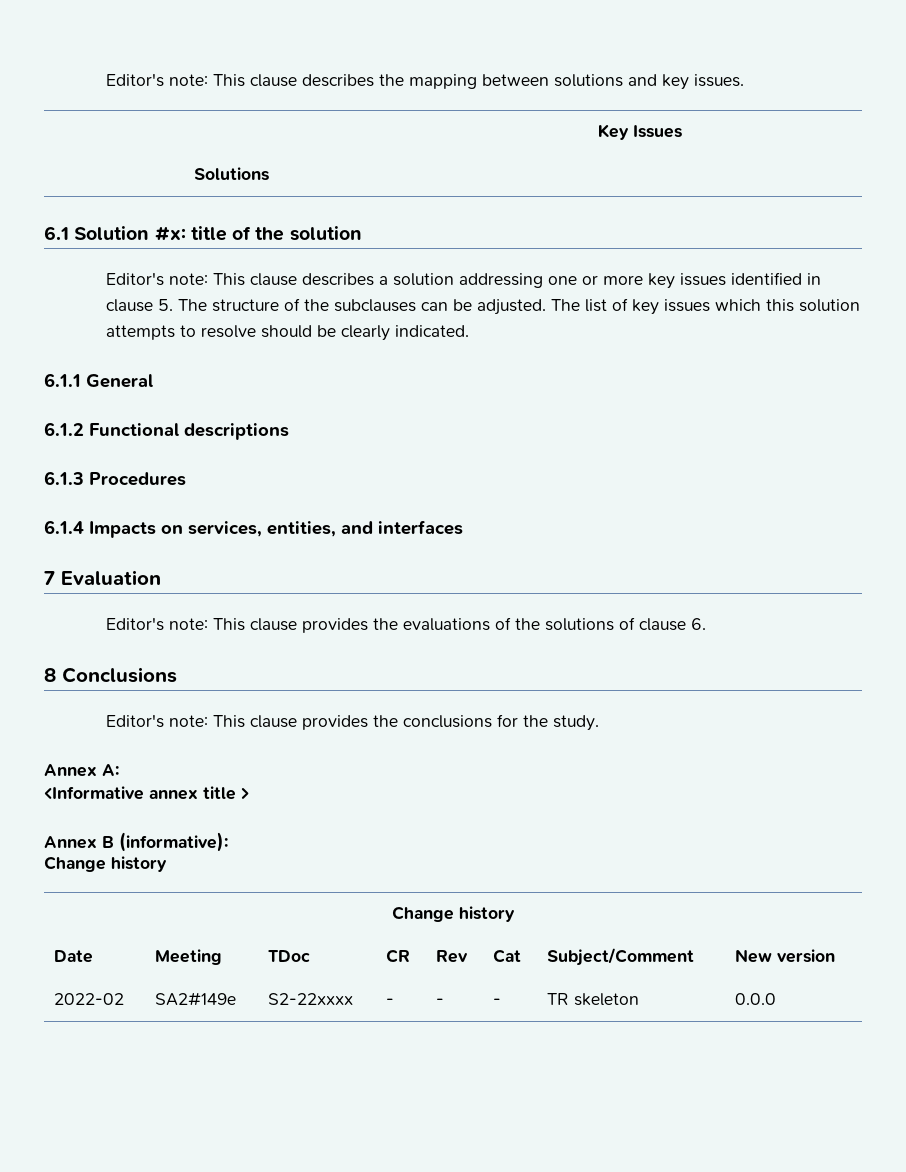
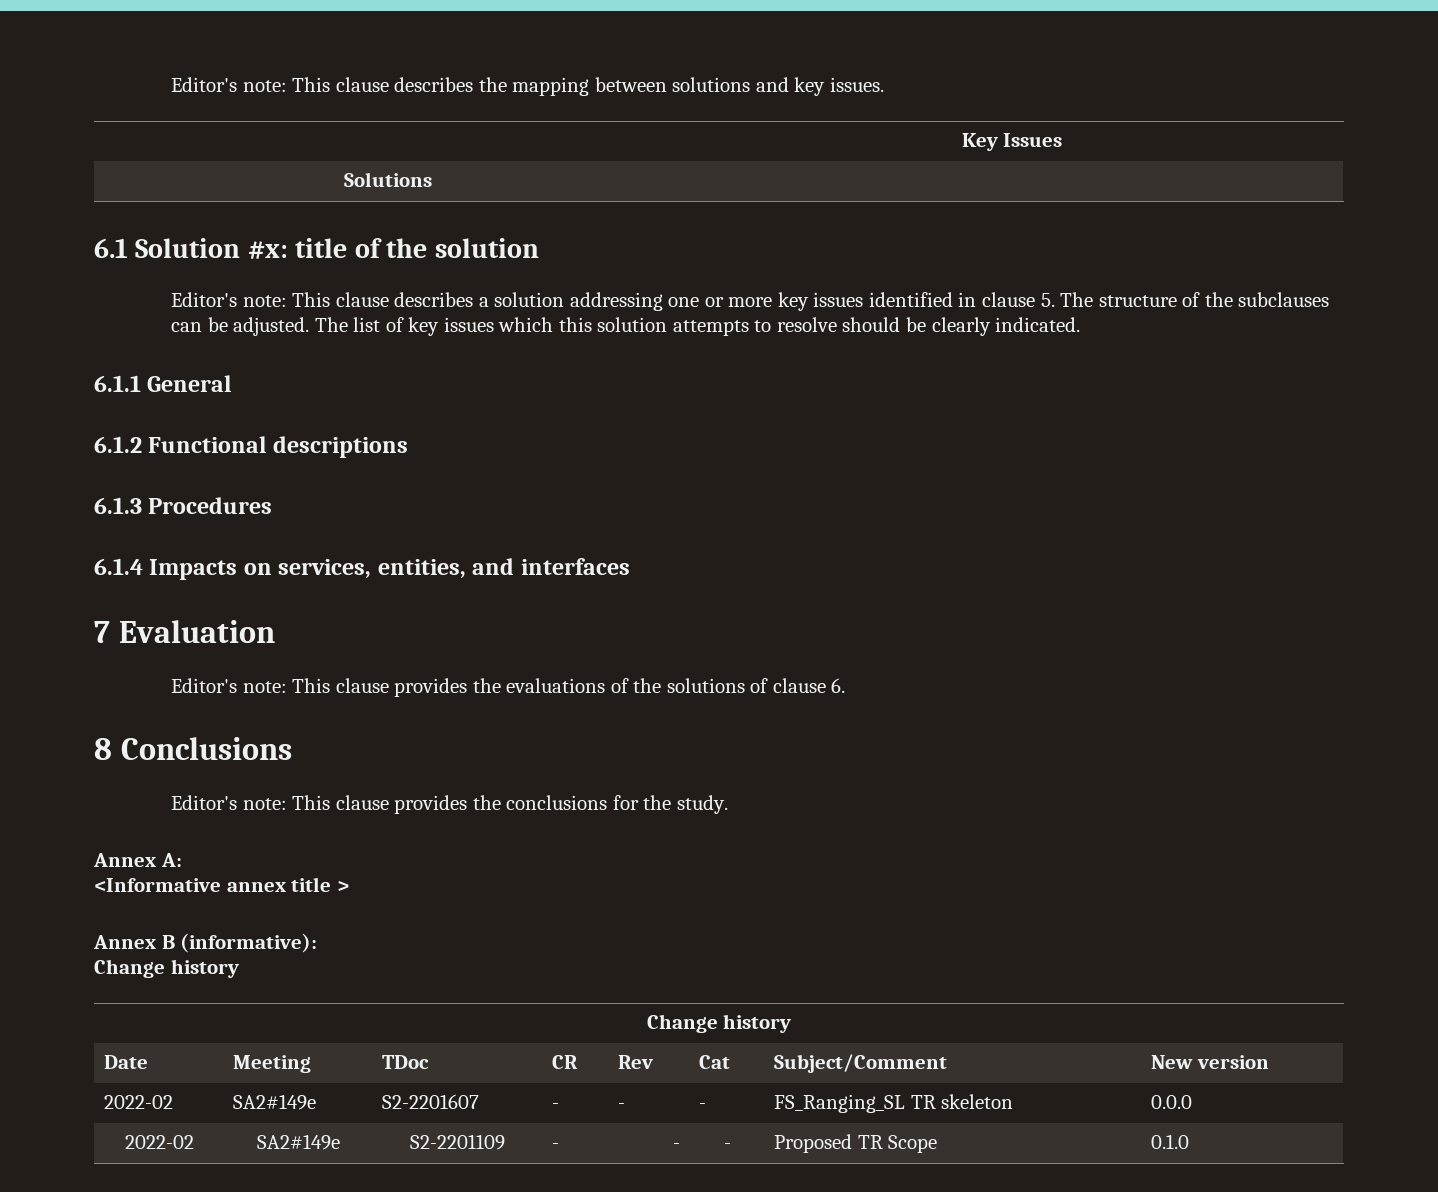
- 2022-02 | SA2#149e | S2-22xxxx | - | - | - | TR skeleton | 0.0.0
+ 2022-02 | SA2#149e | S2-2201607 | - | - | - | FS_Ranging_SL TR skeleton | 0.0.0
+ 2022-02 | SA2#149e | S2-2201109 | - | - | - | Proposed TR Scope | 0.1.0

